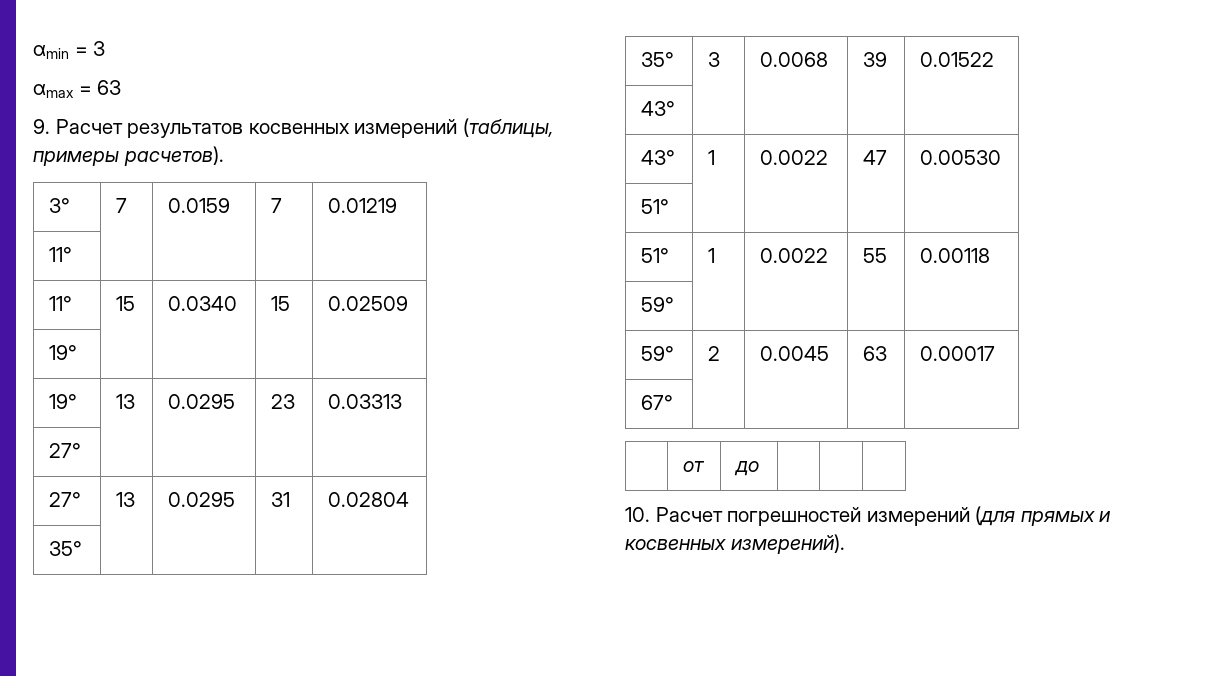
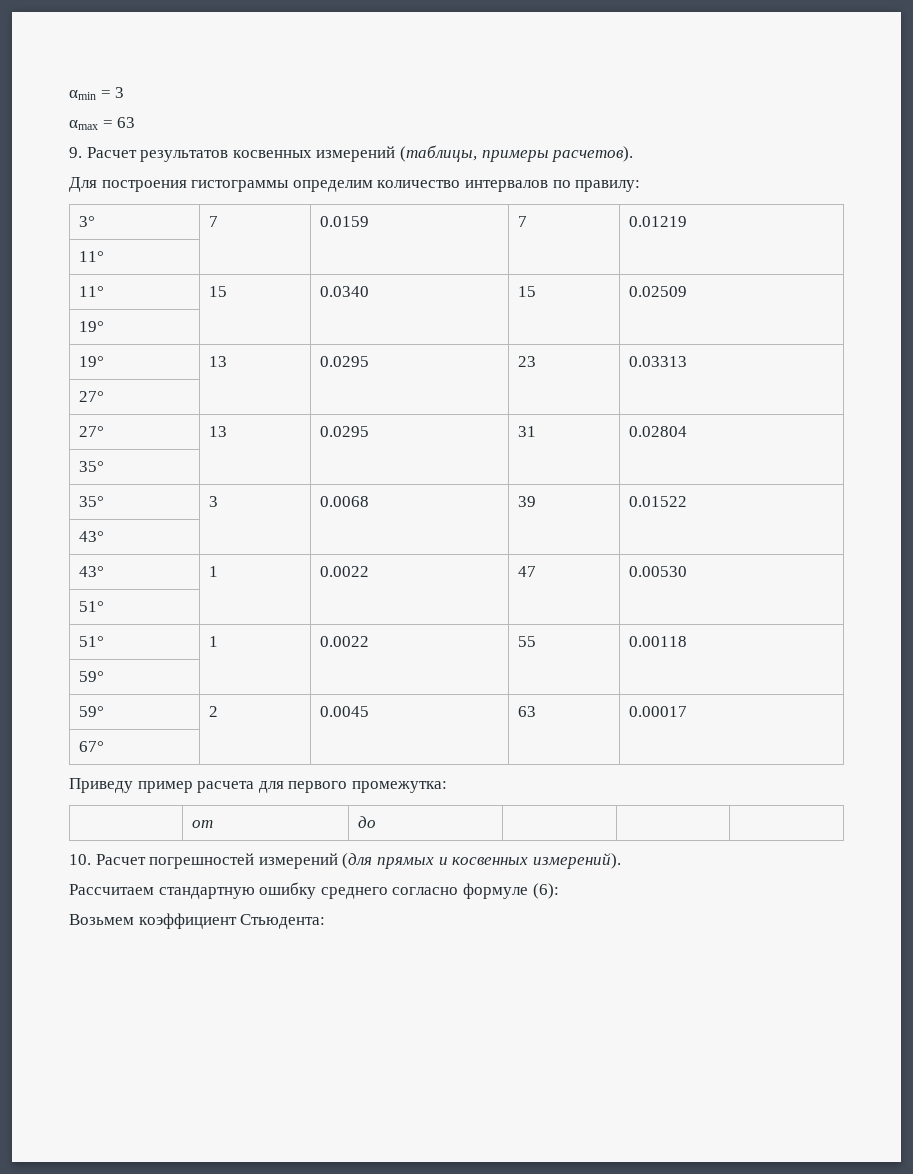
+ Для построения гистограммы определим количество интервалов по правилу:
+ Приведу пример расчета для первого промежутка:
+ Рассчитаем стандартную ошибку среднего согласно формуле (6):
+ Возьмем коэффициент Стьюдента:

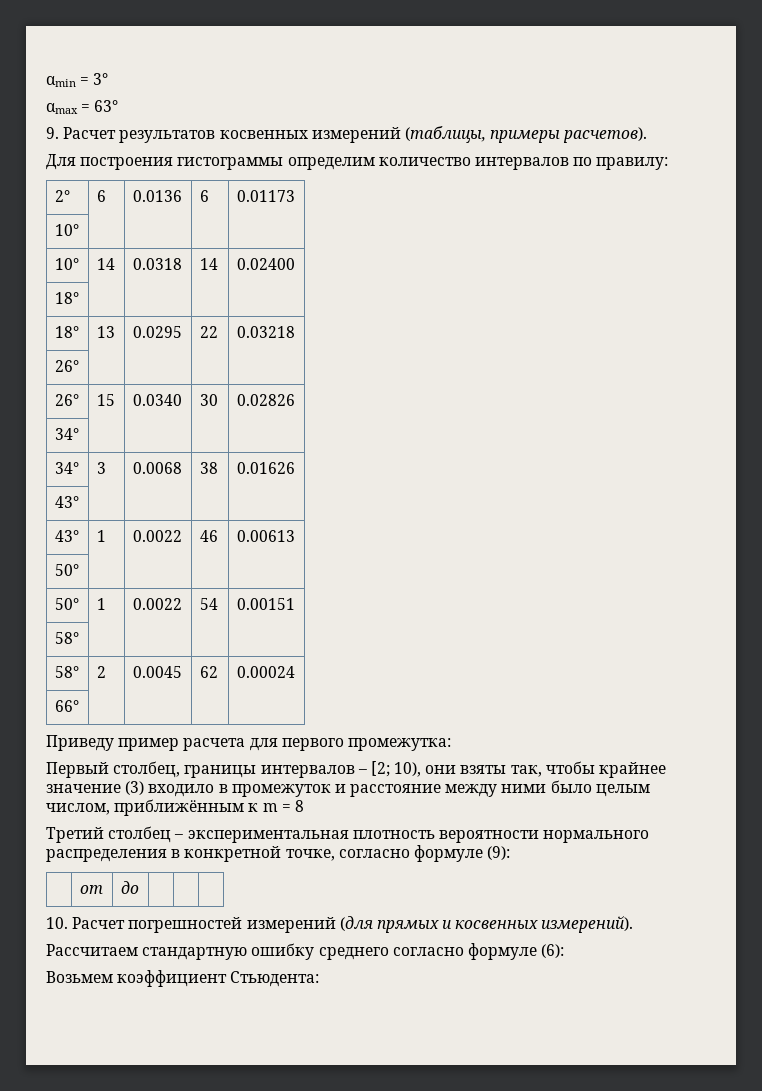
- αmin = 3
+ αmin = 3°
- αmax = 63
+ αmax = 63°
- 3° | 7 | 0.0159 | 7 | 0.01219
- 11° | | | |
- 11° | 15 | 0.0340 | 15 | 0.02509
- 19° | | | |
- 19° | 13 | 0.0295 | 23 | 0.03313
- 27° | | | |
- 27° | 13 | 0.0295 | 31 | 0.02804
- 35° | | | |
- 35° | 3 | 0.0068 | 39 | 0.01522
+ 2° | 6 | 0.0136 | 6 | 0.01173
+ 10° | | | |
+ 10° | 14 | 0.0318 | 14 | 0.02400
+ 18° | | | |
+ 18° | 13 | 0.0295 | 22 | 0.03218
+ 26° | | | |
+ 26° | 15 | 0.0340 | 30 | 0.02826
+ 34° | | | |
+ 34° | 3 | 0.0068 | 38 | 0.01626
- 43° | 1 | 0.0022 | 47 | 0.00530
- 51° | | | |
- 51° | 1 | 0.0022 | 55 | 0.00118
- 59° | | | |
- 59° | 2 | 0.0045 | 63 | 0.00017
- 67° | | | |
+ 43° | 1 | 0.0022 | 46 | 0.00613
+ 50° | | | |
+ 50° | 1 | 0.0022 | 54 | 0.00151
+ 58° | | | |
+ 58° | 2 | 0.0045 | 62 | 0.00024
+ 66° | | | |
+ Первый столбец, границы интервалов – [2; 10), они взяты так, чтобы крайнее значение (3) входило в промежуток и расстояние между ними было целым числом, приближённым к m = 8
+ Третий столбец – экспериментальная плотность вероятности нормального распределения в конкретной точке, согласно формуле (9):

